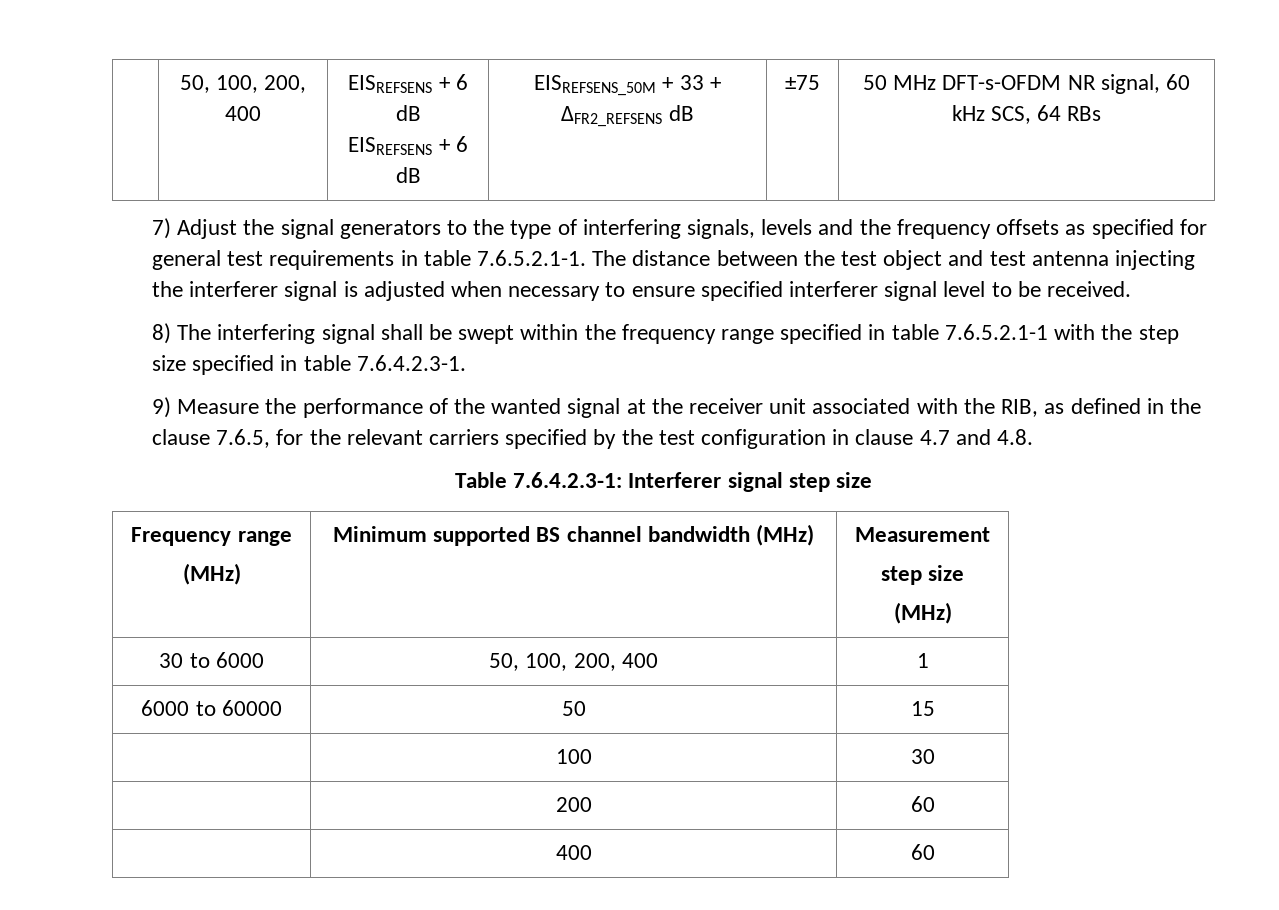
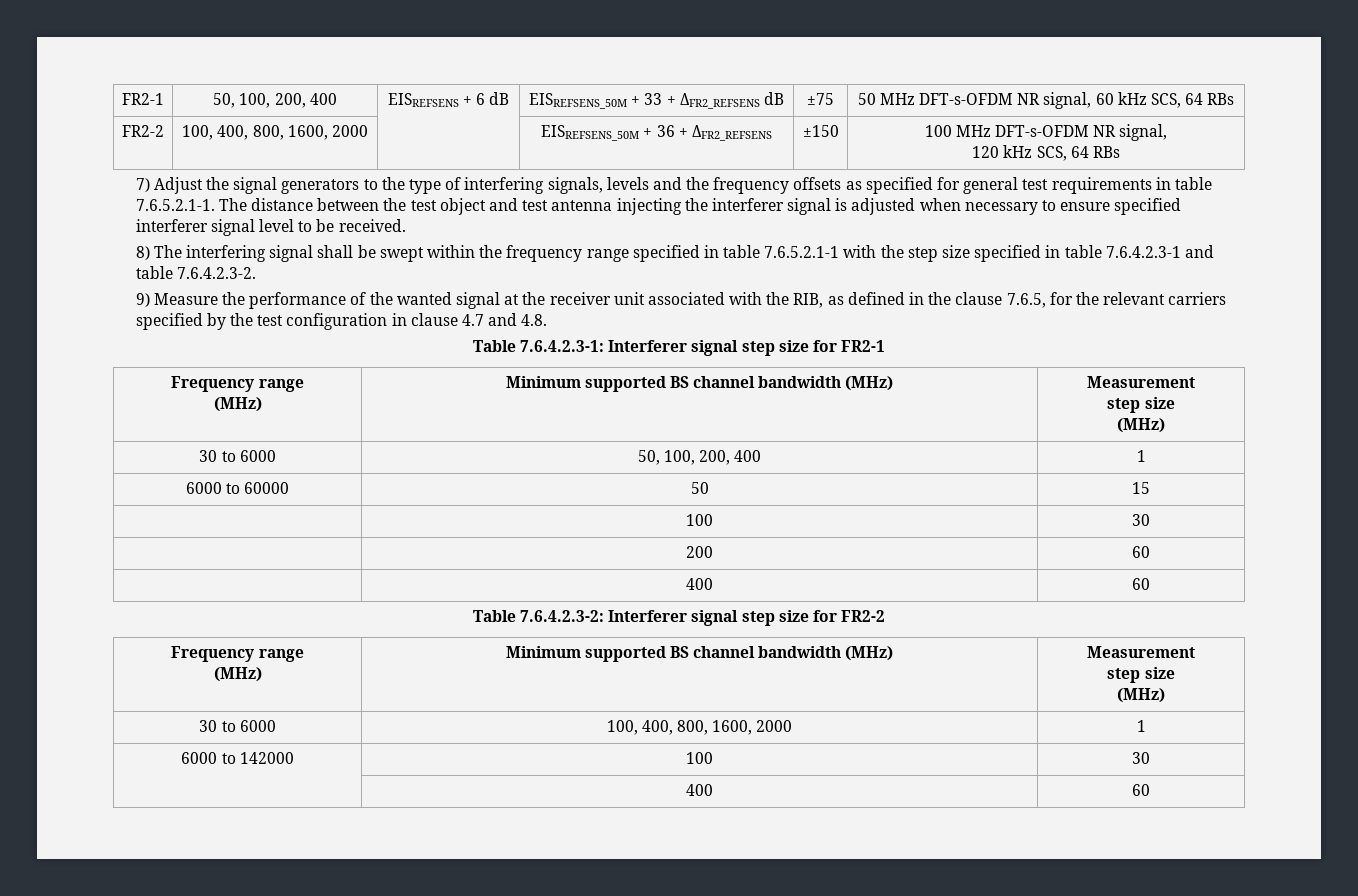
- | 50, 100, 200, 400 | EISREFSENS + 6 dB
- EISREFSENS + 6 dB | EISREFSENS_50M + 33 + ΔFR2_REFSENS dB | ±75 | 50 MHz DFT-s-OFDM NR signal, 60 kHz SCS, 64 RBs
+ FR2-1 | 50, 100, 200, 400 | EISREFSENS + 6 dB | EISREFSENS_50M + 33 + ΔFR2_REFSENS dB | ±75 | 50 MHz DFT-s-OFDM NR signal, 60 kHz SCS, 64 RBs
+ FR2-2 | 100, 400, 800, 1600, 2000 | | EISREFSENS_50M + 36 + ΔFR2_REFSENS | ±150 | 100 MHz DFT-s-OFDM NR signal,
+ 120 kHz SCS, 64 RBs
- 8) The interfering signal shall be swept within the frequency range specified in table 7.6.5.2.1-1 with the step size specified in table 7.6.4.2.3-1.
+ 8) The interfering signal shall be swept within the frequency range specified in table 7.6.5.2.1-1 with the step size specified in table 7.6.4.2.3-1 and table 7.6.4.2.3-2.
- Table 7.6.4.2.3-1: Interferer signal step size
+ Table 7.6.4.2.3-1: Interferer signal step size for FR2-1
+ Table 7.6.4.2.3-2: Interferer signal step size for FR2-2
+ Frequency range
+ (MHz) | Minimum supported BS channel bandwidth (MHz) | Measurement
+ step size
+ (MHz)
+ 30 to 6000 | 100, 400, 800, 1600, 2000 | 1
+ 6000 to 142000 | 100 | 30
+ | 400 | 60

